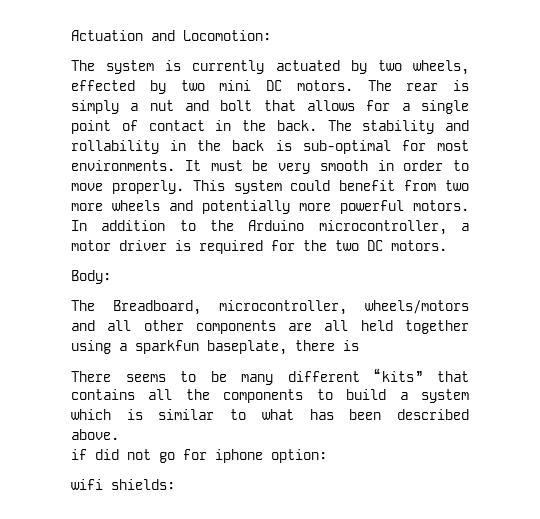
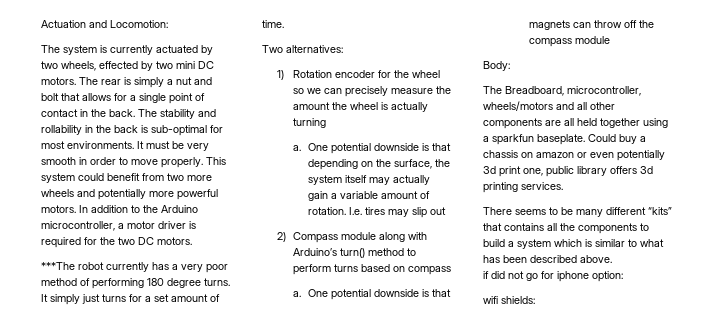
+ ***The robot currently has a very poor method of performing 180 degree turns. It simply just turns for a set amount of time.
+ Two alternatives:
+ 1) Rotation encoder for the wheel so we can precisely measure the amount the wheel is actually turning
+ a. One potential downside is that depending on the surface, the system itself may actually gain a variable amount of rotation. I.e. tires may slip out
+ 2) Compass module along with Arduino’s turn() method to perform turns based on compass
+ a. One potential downside is that magnets can throw off the compass module
- The Breadboard, microcontroller, wheels/motors and all other components are all held together using a sparkfun baseplate, there is
+ The Breadboard, microcontroller, wheels/motors and all other components are all held together using a sparkfun baseplate. Could buy a chassis on amazon or even potentially 3d print one, public library offers 3d printing services.

